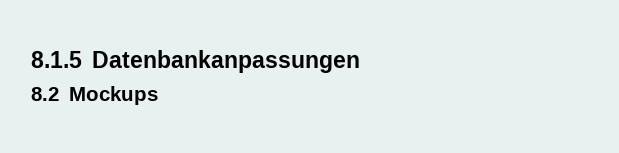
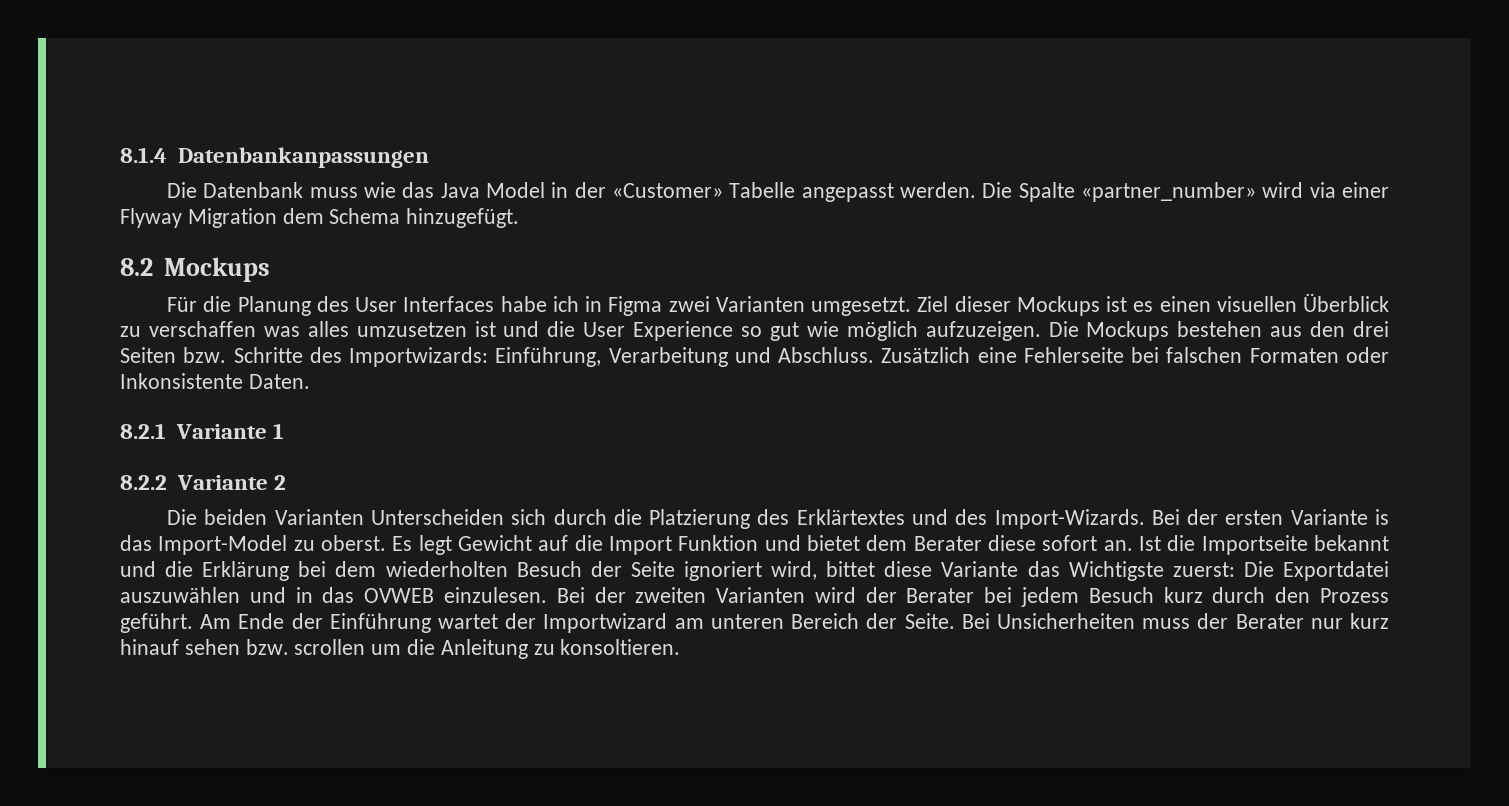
- 8.1.5 Datenbankanpassungen
+ 8.1.4 Datenbankanpassungen
+ Die Datenbank muss wie das Java Model in der «Customer» Tabelle angepasst werden. Die Spalte «partner_number» wird via einer Flyway Migration dem Schema hinzugefügt.
  8.2 Mockups
+ Für die Planung des User Interfaces habe ich in Figma zwei Varianten umgesetzt. Ziel dieser Mockups ist es einen visuellen Überblick zu verschaffen was alles umzusetzen ist und die User Experience so gut wie möglich aufzuzeigen. Die Mockups bestehen aus den drei Seiten bzw. Schritte des Importwizards: Einführung, Verarbeitung und Abschluss. Zusätzlich eine Fehlerseite bei falschen Formaten oder Inkonsistente Daten.
+ 8.2.1 Variante 1
+ 8.2.2 Variante 2
+ Die beiden Varianten Unterscheiden sich durch die Platzierung des Erklärtextes und des Import-Wizards. Bei der ersten Variante is das Import-Model zu oberst. Es legt Gewicht auf die Import Funktion und bietet dem Berater diese sofort an. Ist die Importseite bekannt und die Erklärung bei dem wiederholten Besuch der Seite ignoriert wird, bittet diese Variante das Wichtigste zuerst: Die Exportdatei auszuwählen und in das OVWEB einzulesen. Bei der zweiten Varianten wird der Berater bei jedem Besuch kurz durch den Prozess geführt. Am Ende der Einführung wartet der Importwizard am unteren Bereich der Seite. Bei Unsicherheiten muss der Berater nur kurz hinauf sehen bzw. scrollen um die Anleitung zu konsoltieren.

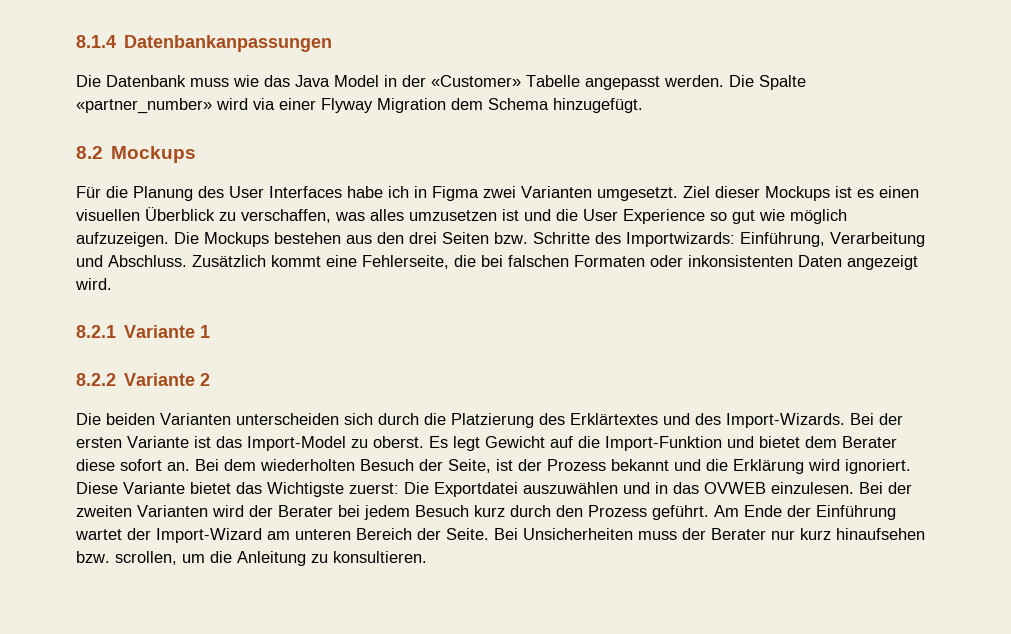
- Ziel dieser Mockups ist es einen visuellen Überblick zu verschaffen was alles umzusetzen ist und die User Experience so gut wie möglich aufzuzeigen.
+ Ziel dieser Mockups ist es einen visuellen Überblick zu verschaffen, was alles umzusetzen ist und die User Experience so gut wie möglich aufzuzeigen.
- Zusätzlich eine Fehlerseite bei falschen Formaten oder Inkonsistente Daten.
+ Zusätzlich kommt eine Fehlerseite, die bei falschen Formaten oder inkonsistenten Daten angezeigt wird.
- Die beiden Varianten Unterscheiden sich durch die Platzierung des Erklärtextes und des Import-Wizards.
+ Die beiden Varianten unterscheiden sich durch die Platzierung des Erklärtextes und des Import-Wizards.
- Bei der ersten Variante is das Import-Model zu oberst.
+ Bei der ersten Variante ist das Import-Model zu oberst.
- Es legt Gewicht auf die Import Funktion und bietet dem Berater diese sofort an.
+ Es legt Gewicht auf die Import-Funktion und bietet dem Berater diese sofort an.
- Ist die Importseite bekannt und die Erklärung bei dem wiederholten Besuch der Seite ignoriert wird, bittet diese Variante das Wichtigste zuerst: Die Exportdatei auszuwählen und in das OVWEB einzulesen.
+ Bei dem wiederholten Besuch der Seite, ist der Prozess bekannt und die Erklärung wird ignoriert. Diese Variante bietet das Wichtigste zuerst: Die Exportdatei auszuwählen und in das OVWEB einzulesen.
- Am Ende der Einführung wartet der Importwizard am unteren Bereich der Seite.
+ Am Ende der Einführung wartet der Import-Wizard am unteren Bereich der Seite.
- Bei Unsicherheiten muss der Berater nur kurz hinauf sehen bzw. scrollen um die Anleitung zu konsoltieren.
+ Bei Unsicherheiten muss der Berater nur kurz hinaufsehen bzw. scrollen, um die Anleitung zu konsultieren.

